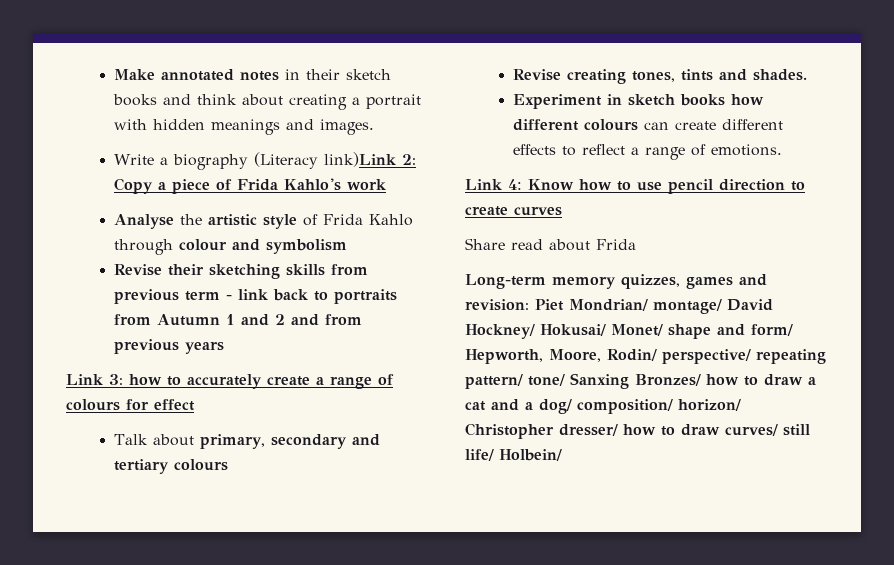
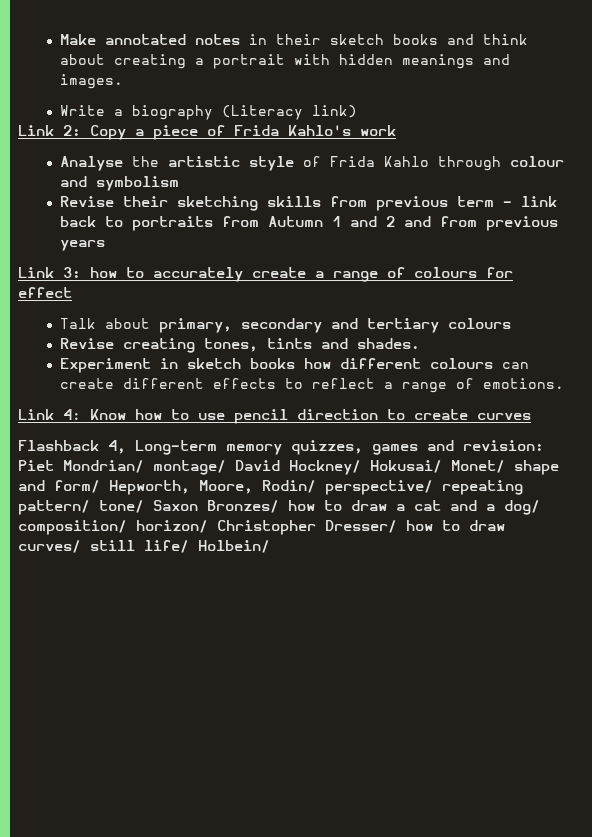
- Write a biography (Literacy link)Link 2: Copy a piece of Frida Kahlo's work
+ Write a biography (Literacy link)
+ Link 2: Copy a piece of Frida Kahlo's work
- Share read about Frida
- Long-term memory quizzes, games and revision: Piet Mondrian/ montage/ David Hockney/ Hokusai/ Monet/ shape and form/ Hepworth, Moore, Rodin/ perspective/ repeating pattern/ tone/ Sanxing Bronzes/ how to draw a cat and a dog/ composition/ horizon/ Christopher dresser/ how to draw curves/ still life/ Holbein/
+ Flashback 4, Long-term memory quizzes, games and revision: Piet Mondrian/ montage/ David Hockney/ Hokusai/ Monet/ shape and form/ Hepworth, Moore, Rodin/ perspective/ repeating pattern/ tone/ Saxon Bronzes/ how to draw a cat and a dog/ composition/ horizon/ Christopher Dresser/ how to draw curves/ still life/ Holbein/

